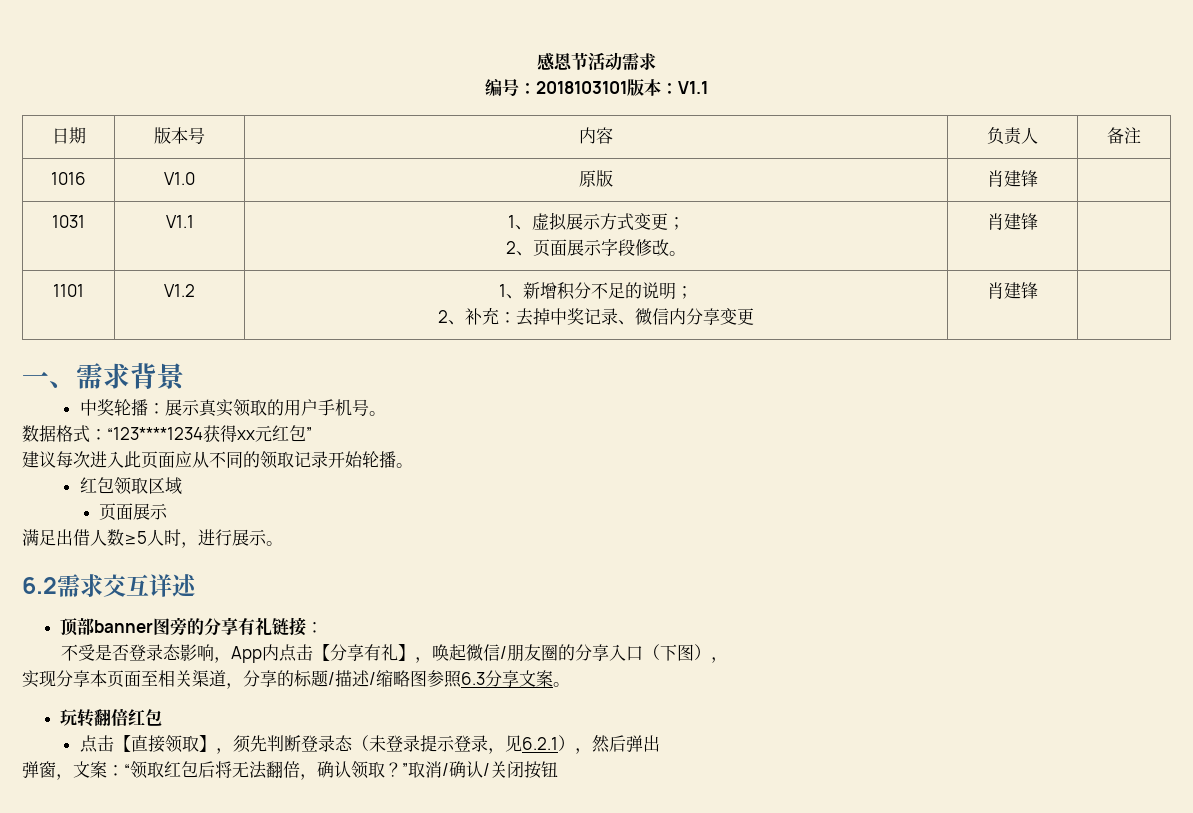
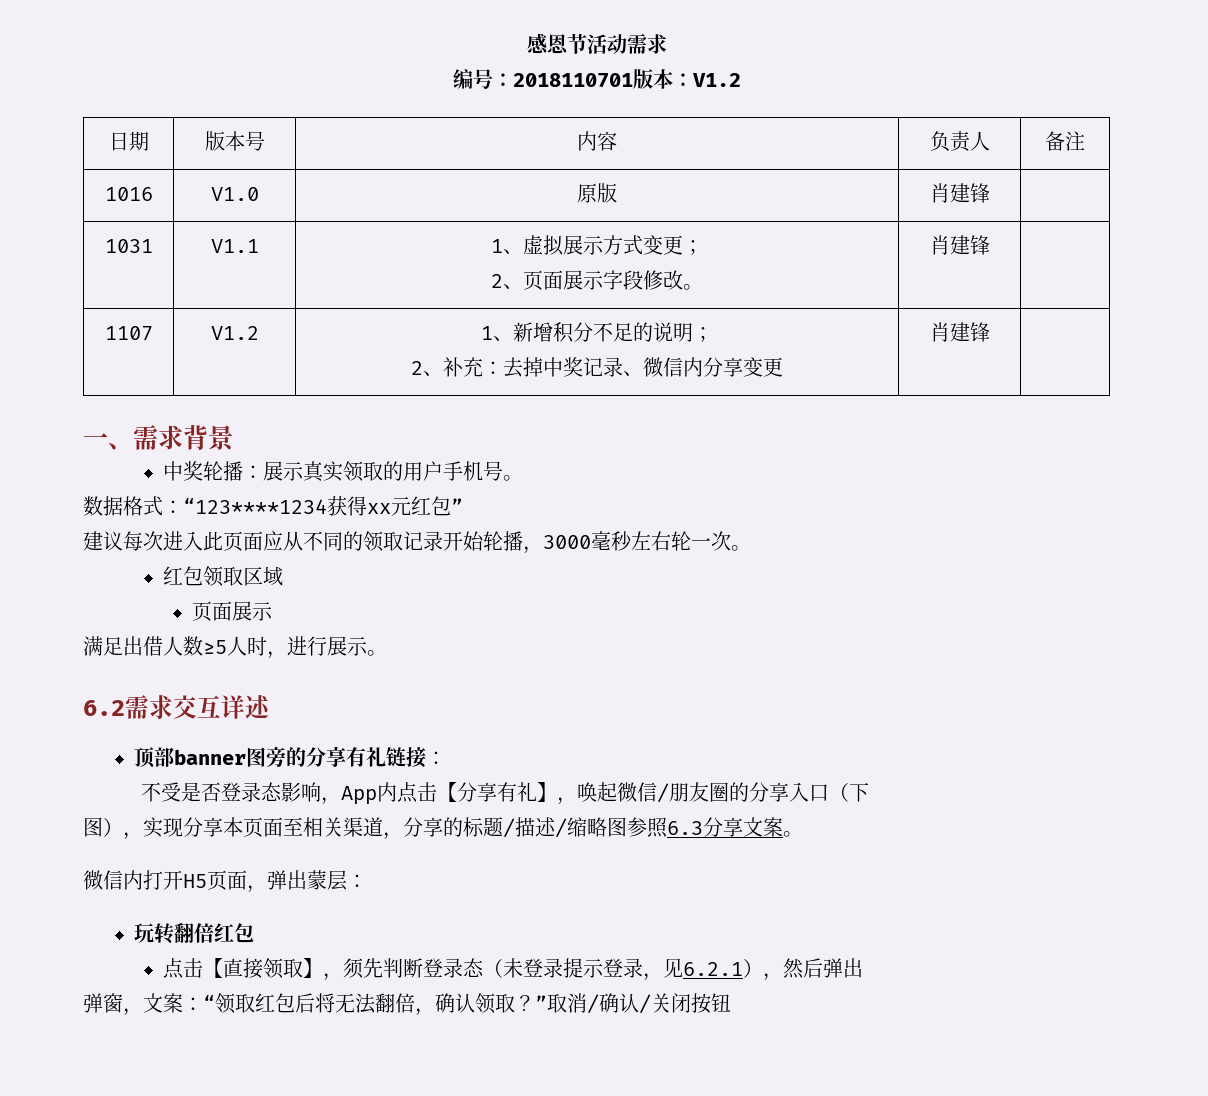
- 编号：2018103101版本：V1.1
+ 编号：2018110701版本：V1.2
- 1101 | V1.2 | 1、新增积分不足的说明；
+ 1107 | V1.2 | 1、新增积分不足的说明；
- 建议每次进入此页面应从不同的领取记录开始轮播。
+ 建议每次进入此页面应从不同的领取记录开始轮播，3000毫秒左右轮一次。
- 不受是否登录态影响，App内点击【分享有礼】，唤起微信/朋友圈的分享入口（下图），
- 实现分享本页面至相关渠道，分享的标题/描述/缩略图参照6.3分享文案。
+ 不受是否登录态影响，App内点击【分享有礼】，唤起微信/朋友圈的分享入口（下
+ 图），实现分享本页面至相关渠道，分享的标题/描述/缩略图参照6.3分享文案。
+ 微信内打开H5页面，弹出蒙层：

